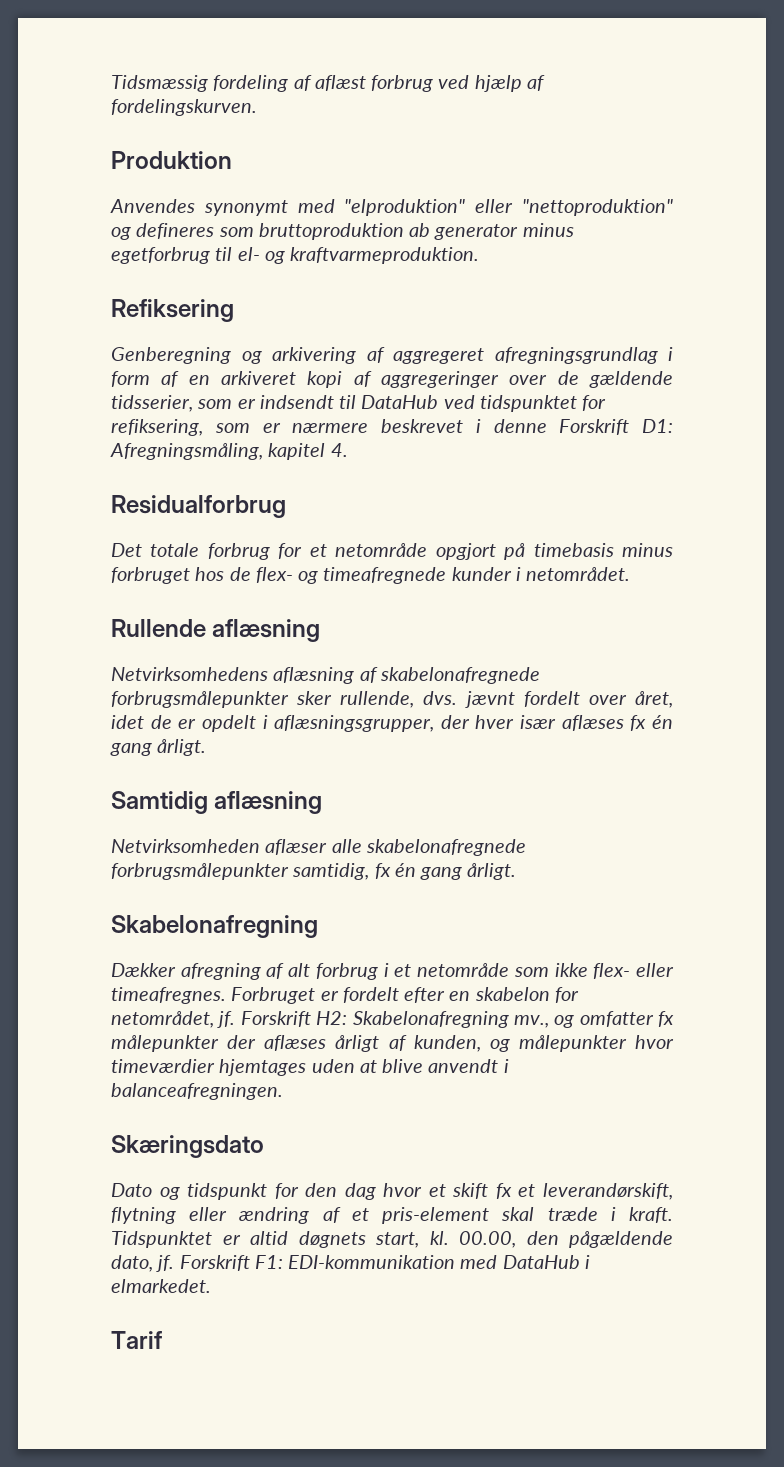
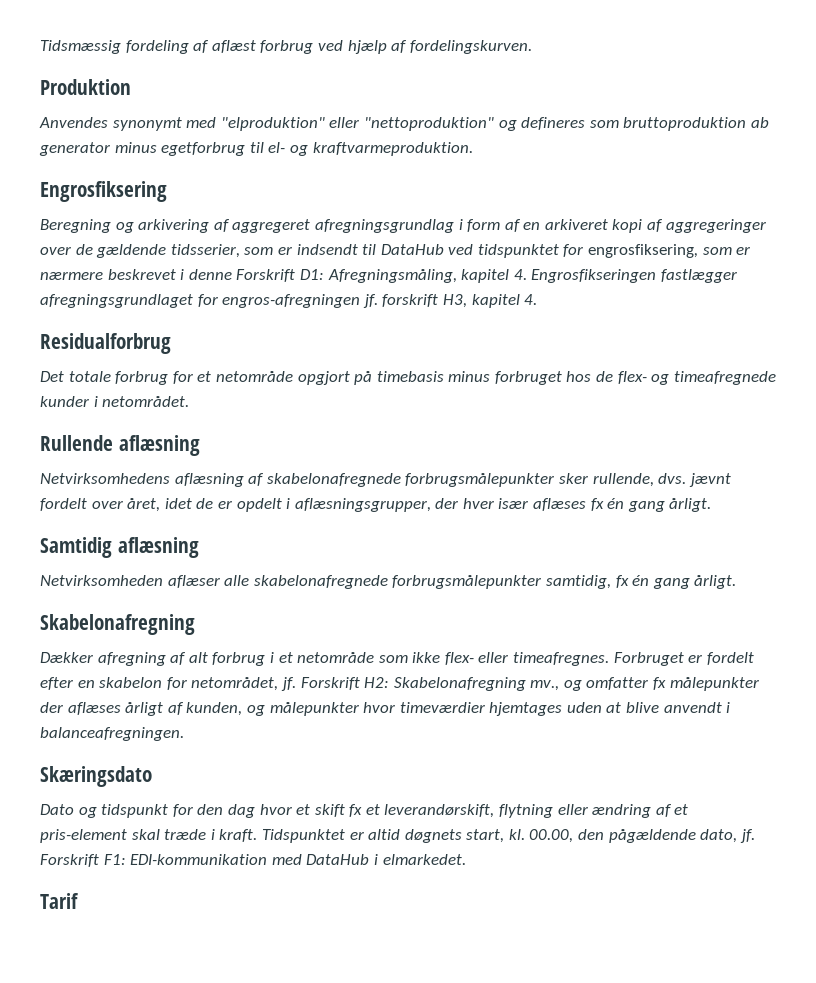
- Refiksering
- Genberegning og arkivering af aggregeret afregningsgrundlag i form af en arkiveret kopi af aggregeringer over de gældende tidsserier, som er indsendt til DataHub ved tidspunktet for refiksering, som er nærmere beskrevet i denne Forskrift D1: Afregningsmåling, kapitel 4.
+ Engrosfiksering
+ Beregning og arkivering af aggregeret afregningsgrundlag i form af en arkiveret kopi af aggregeringer over de gældende tidsserier, som er indsendt til DataHub ved tidspunktet for engrosfiksering, som er nærmere beskrevet i denne Forskrift D1: Afregningsmåling, kapitel 4. Engrosfikseringen fastlægger afregningsgrundlaget for engros-afregningen jf. forskrift H3, kapitel 4.

